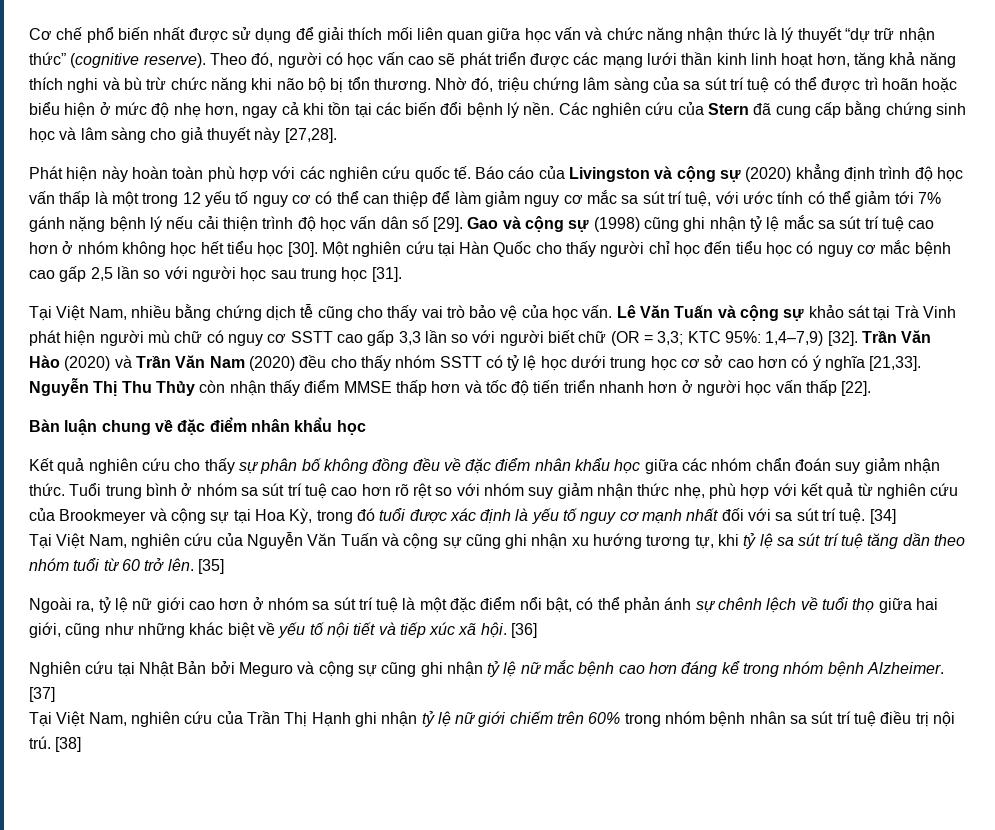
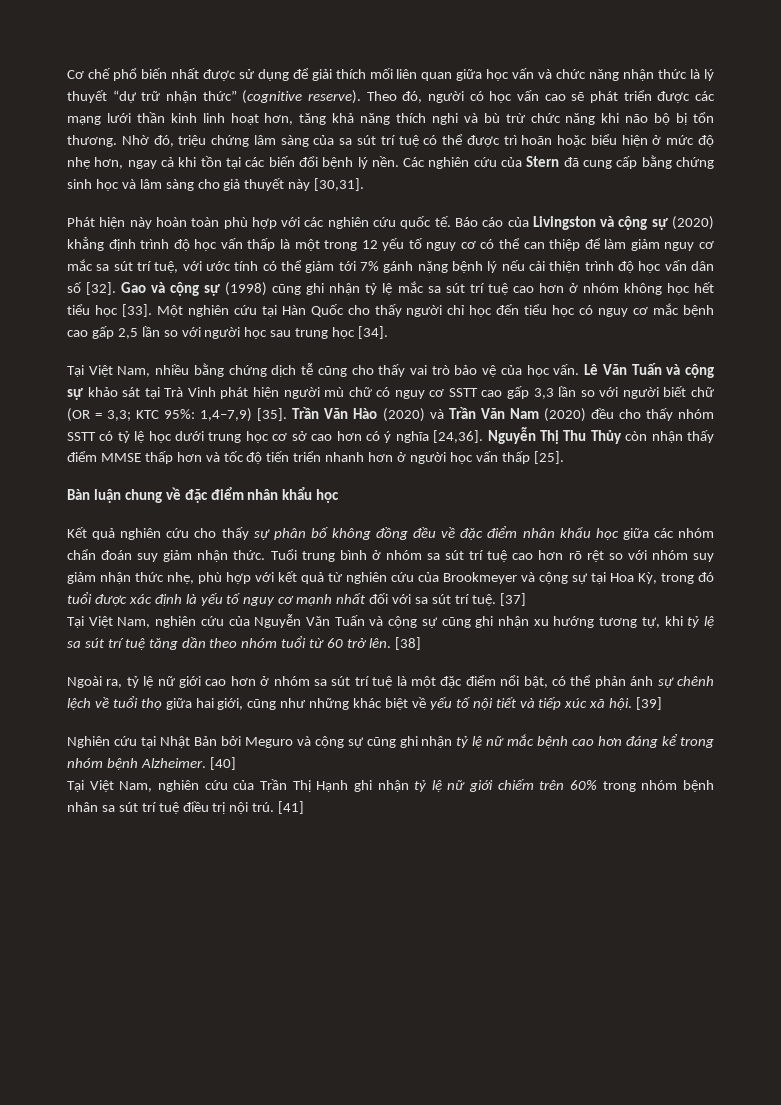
- Các nghiên cứu của Stern đã cung cấp bằng chứng sinh học và lâm sàng cho giả thuyết này [27,28].
+ Các nghiên cứu của Stern đã cung cấp bằng chứng sinh học và lâm sàng cho giả thuyết này [30,31].
- Báo cáo của Livingston và cộng sự (2020) khẳng định trình độ học vấn thấp là một trong 12 yếu tố nguy cơ có thể can thiệp để làm giảm nguy cơ mắc sa sút trí tuệ, với ước tính có thể giảm tới 7% gánh nặng bệnh lý nếu cải thiện trình độ học vấn dân số [29].
+ Báo cáo của Livingston và cộng sự (2020) khẳng định trình độ học vấn thấp là một trong 12 yếu tố nguy cơ có thể can thiệp để làm giảm nguy cơ mắc sa sút trí tuệ, với ước tính có thể giảm tới 7% gánh nặng bệnh lý nếu cải thiện trình độ học vấn dân số [32].
- Gao và cộng sự (1998) cũng ghi nhận tỷ lệ mắc sa sút trí tuệ cao hơn ở nhóm không học hết tiểu học [30].
+ Gao và cộng sự (1998) cũng ghi nhận tỷ lệ mắc sa sút trí tuệ cao hơn ở nhóm không học hết tiểu học [33].
- Một nghiên cứu tại Hàn Quốc cho thấy người chỉ học đến tiểu học có nguy cơ mắc bệnh cao gấp 2,5 lần so với người học sau trung học [31].
+ Một nghiên cứu tại Hàn Quốc cho thấy người chỉ học đến tiểu học có nguy cơ mắc bệnh cao gấp 2,5 lần so với người học sau trung học [34].
- Lê Văn Tuấn và cộng sự khảo sát tại Trà Vinh phát hiện người mù chữ có nguy cơ SSTT cao gấp 3,3 lần so với người biết chữ (OR = 3,3; KTC 95%: 1,4–7,9) [32].
+ Lê Văn Tuấn và cộng sự khảo sát tại Trà Vinh phát hiện người mù chữ có nguy cơ SSTT cao gấp 3,3 lần so với người biết chữ (OR = 3,3; KTC 95%: 1,4–7,9) [35].
- Trần Văn Hào (2020) và Trần Văn Nam (2020) đều cho thấy nhóm SSTT có tỷ lệ học dưới trung học cơ sở cao hơn có ý nghĩa [21,33].
+ Trần Văn Hào (2020) và Trần Văn Nam (2020) đều cho thấy nhóm SSTT có tỷ lệ học dưới trung học cơ sở cao hơn có ý nghĩa [24,36].
- Nguyễn Thị Thu Thủy còn nhận thấy điểm MMSE thấp hơn và tốc độ tiến triển nhanh hơn ở người học vấn thấp [22].
+ Nguyễn Thị Thu Thủy còn nhận thấy điểm MMSE thấp hơn và tốc độ tiến triển nhanh hơn ở người học vấn thấp [25].
- [34]
+ [37]
- [35]
+ [38]
- [36]
+ [39]
- [37]
+ [40]
- [38]
+ [41]

